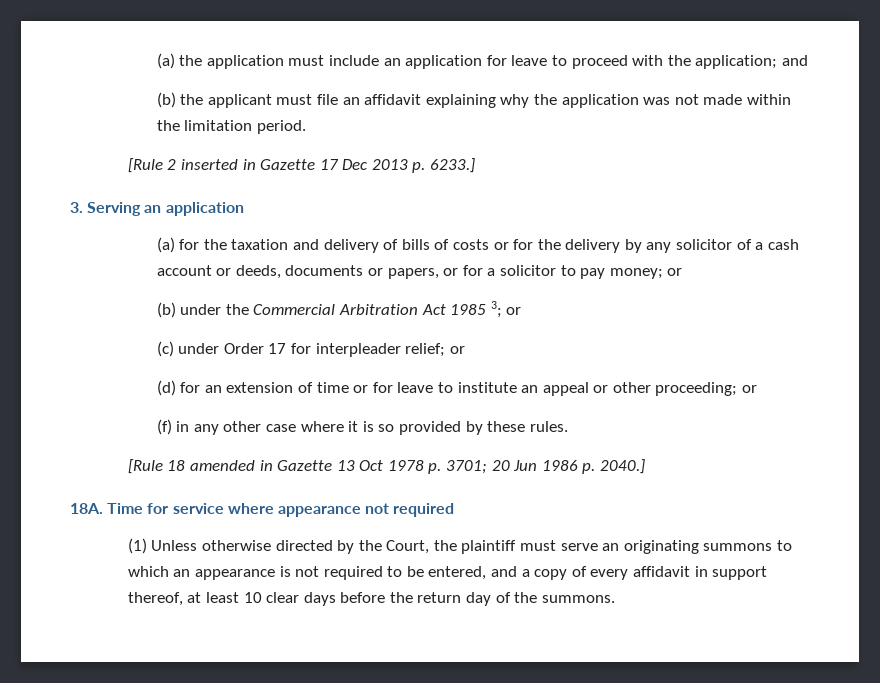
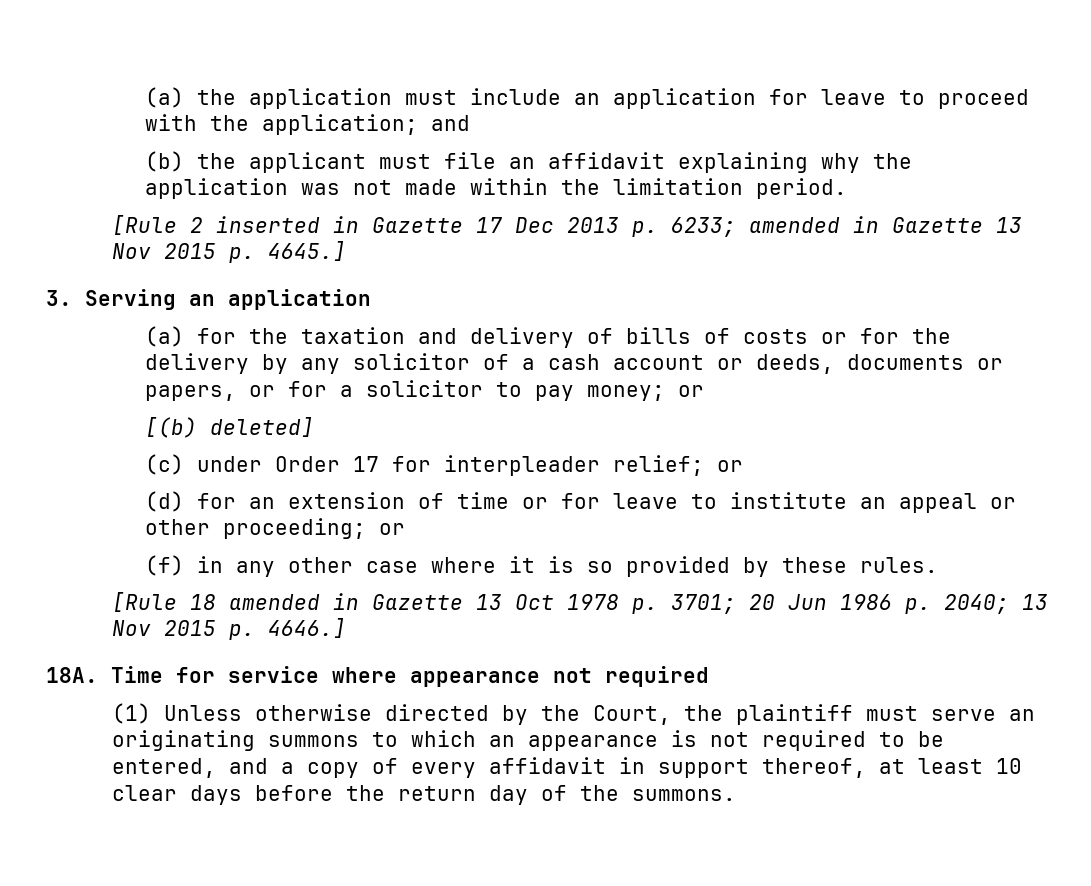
- [Rule 2 inserted in Gazette 17 Dec 2013 p. 6233.]
+ [Rule 2 inserted in Gazette 17 Dec 2013 p. 6233; amended in Gazette 13 Nov 2015 p. 4645.]
- (b) under the Commercial Arbitration Act 1985 3; or
+ [(b) deleted]
- [Rule 18 amended in Gazette 13 Oct 1978 p. 3701; 20 Jun 1986 p. 2040.]
+ [Rule 18 amended in Gazette 13 Oct 1978 p. 3701; 20 Jun 1986 p. 2040; 13 Nov 2015 p. 4646.]

